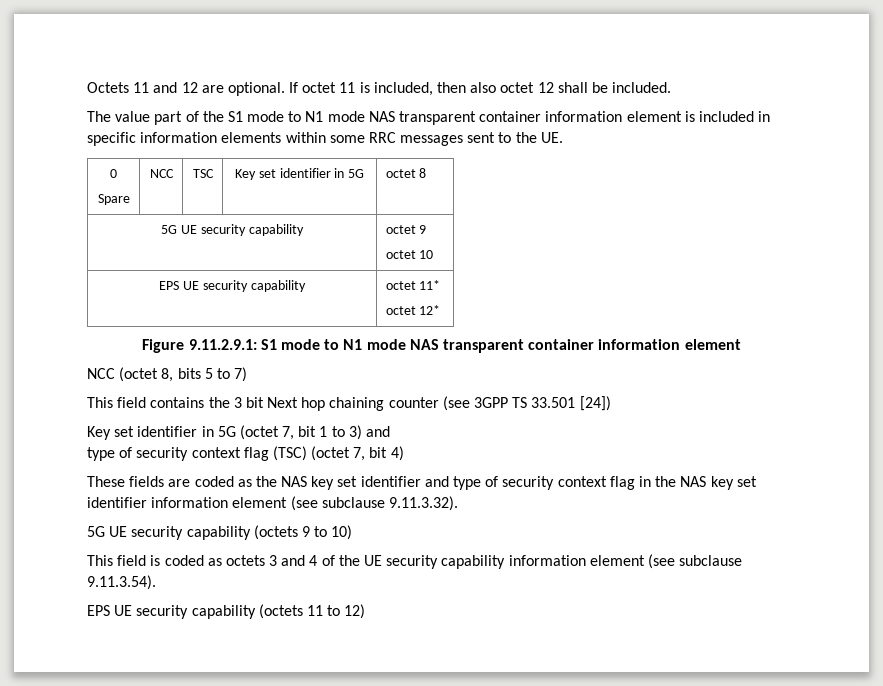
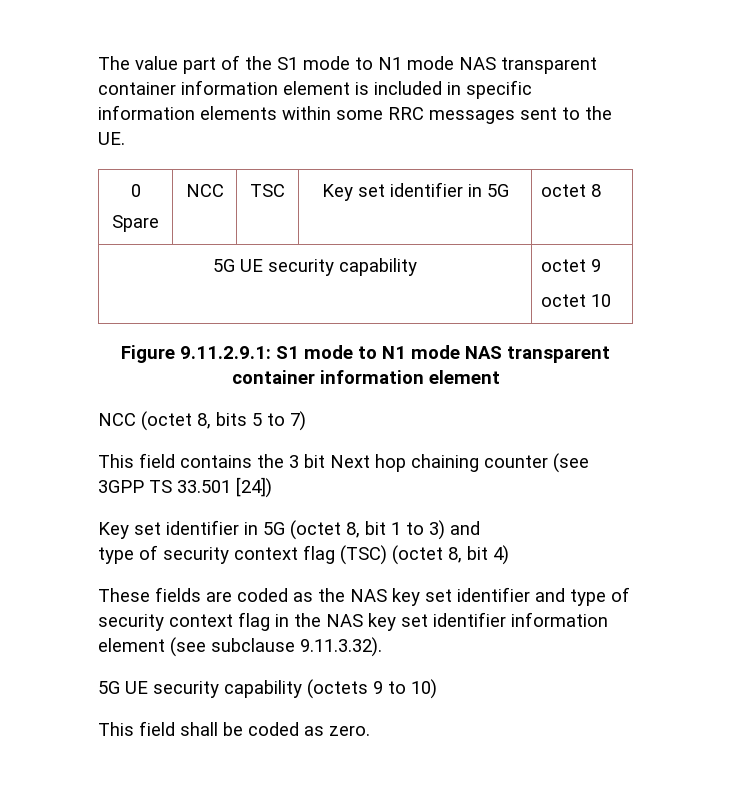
- Octets 11 and 12 are optional. If octet 11 is included, then also octet 12 shall be included.
- EPS UE security capability | octet 11*
- octet 12*
- Key set identifier in 5G (octet 7, bit 1 to 3) and
+ Key set identifier in 5G (octet 8, bit 1 to 3) and
- type of security context flag (TSC) (octet 7, bit 4)
+ type of security context flag (TSC) (octet 8, bit 4)
- This field is coded as octets 3 and 4 of the UE security capability information element (see subclause 9.11.3.54).
- EPS UE security capability (octets 11 to 12)
+ This field shall be coded as zero.

